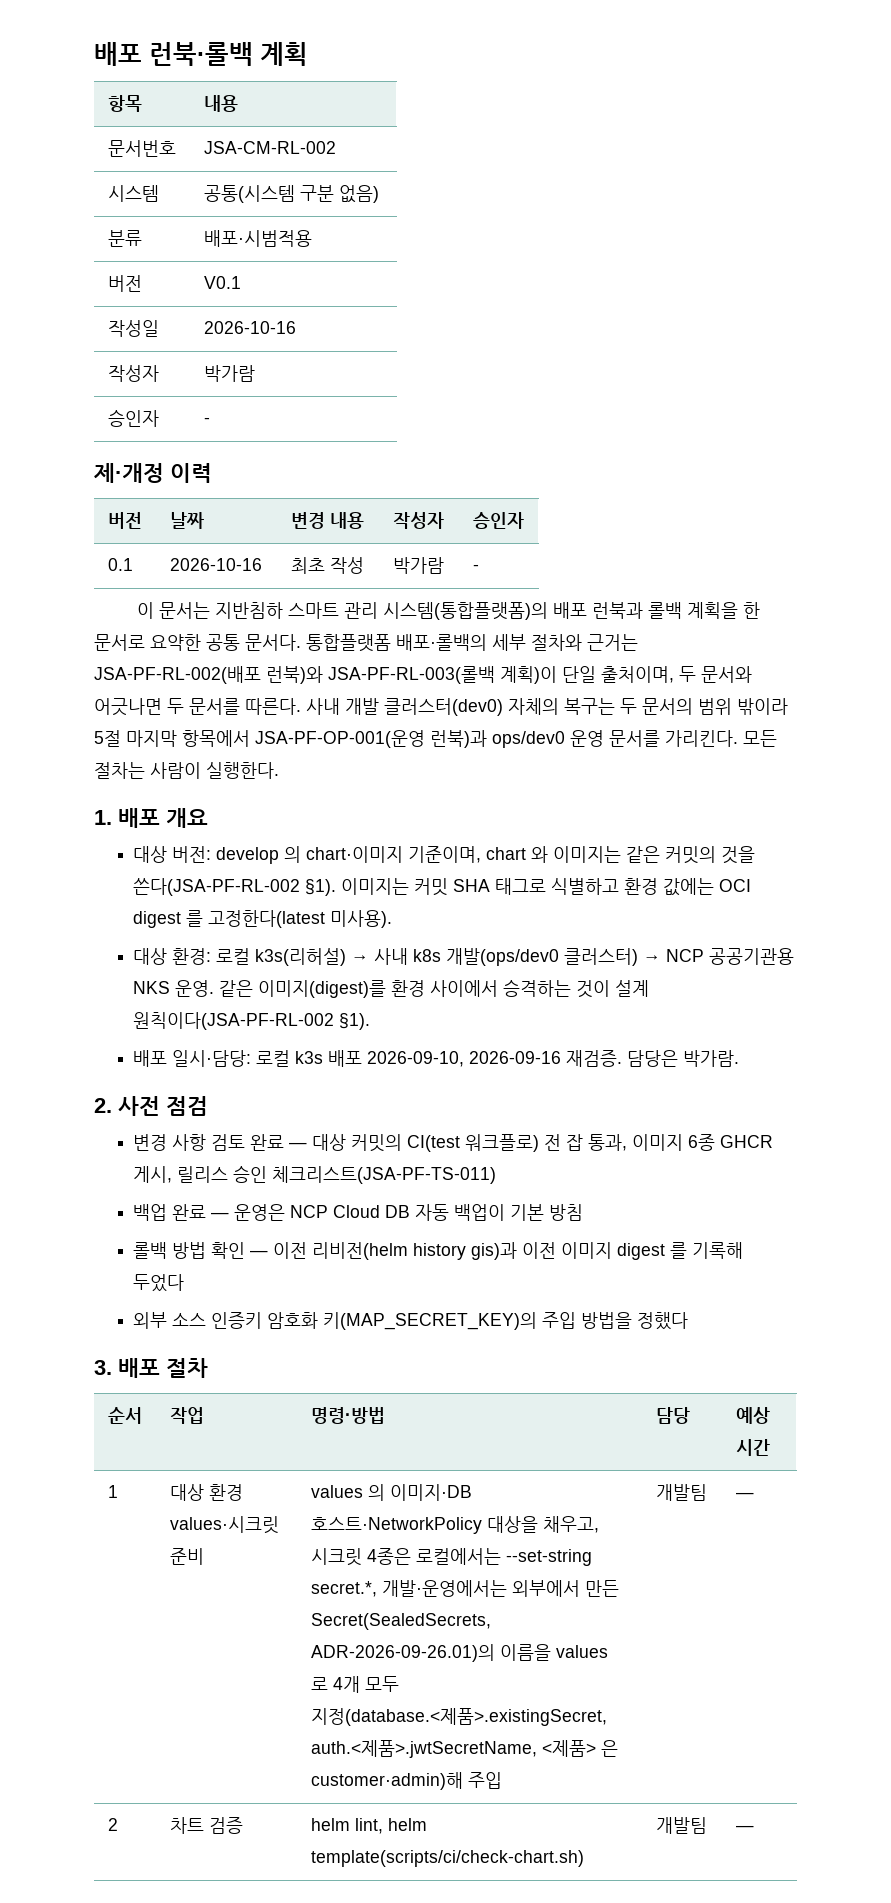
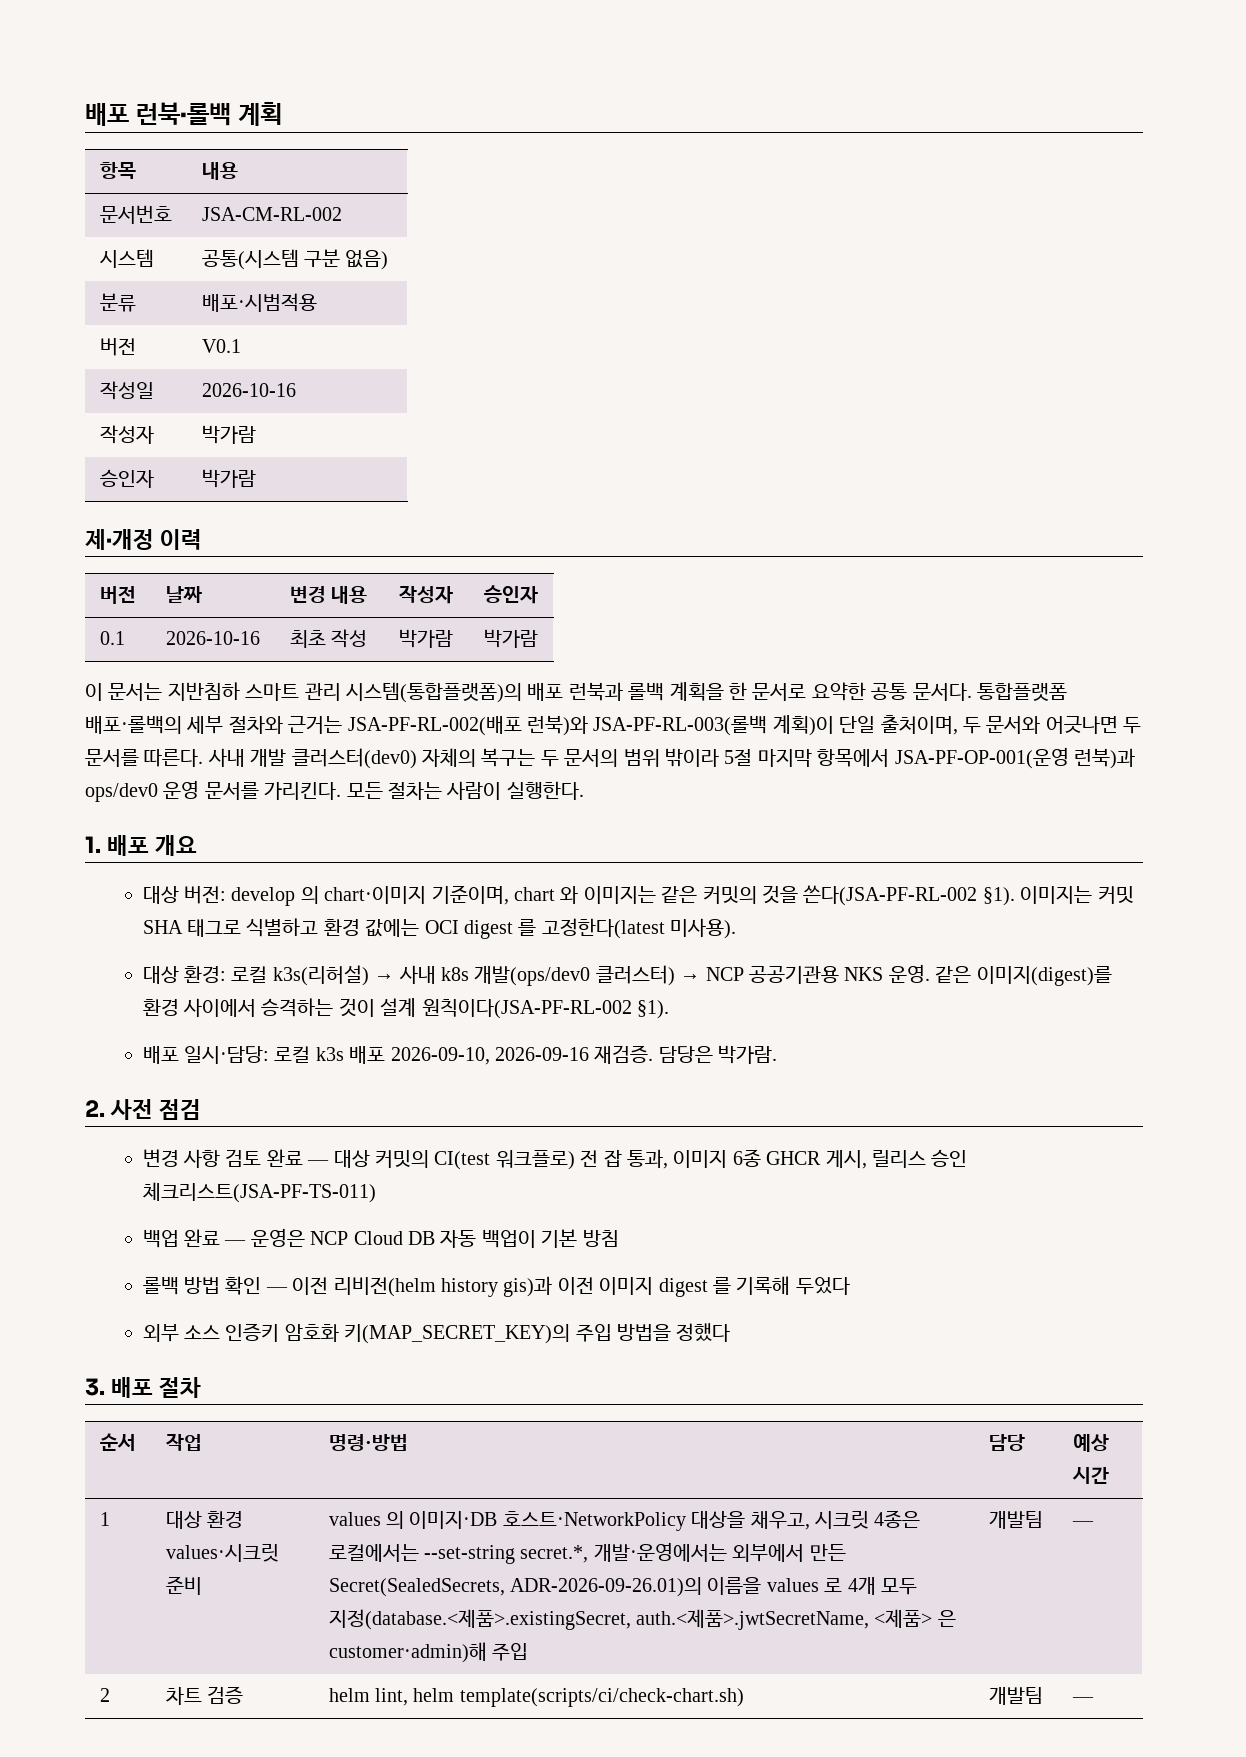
- 승인자 | -
+ 승인자 | 박가람
- 0.1 | 2026-10-16 | 최초 작성 | 박가람 | -
+ 0.1 | 2026-10-16 | 최초 작성 | 박가람 | 박가람

